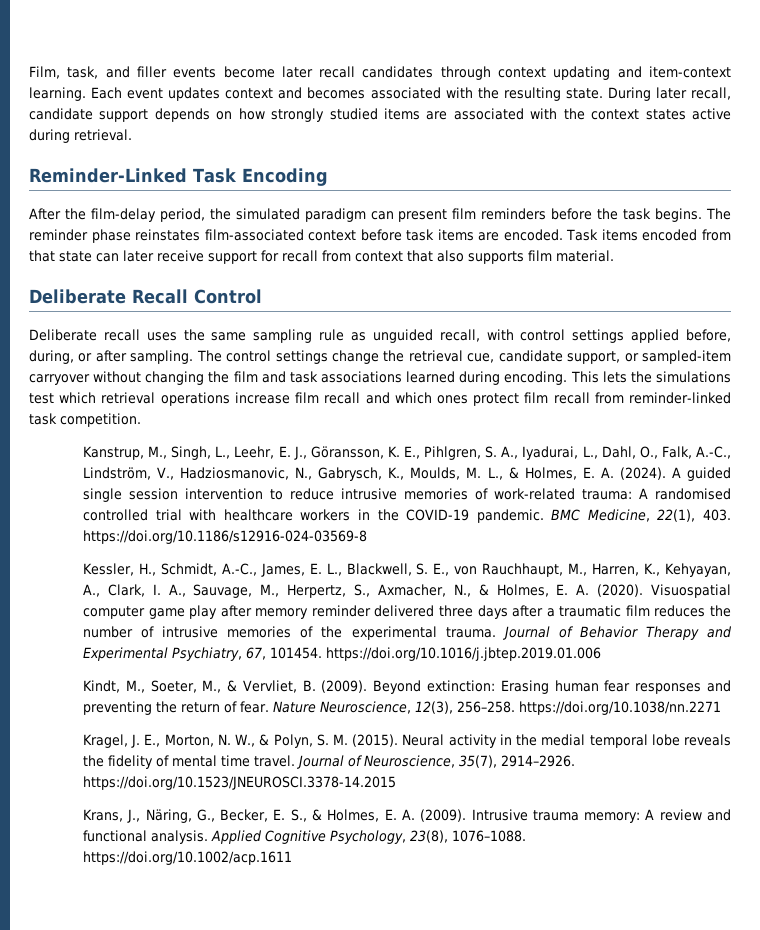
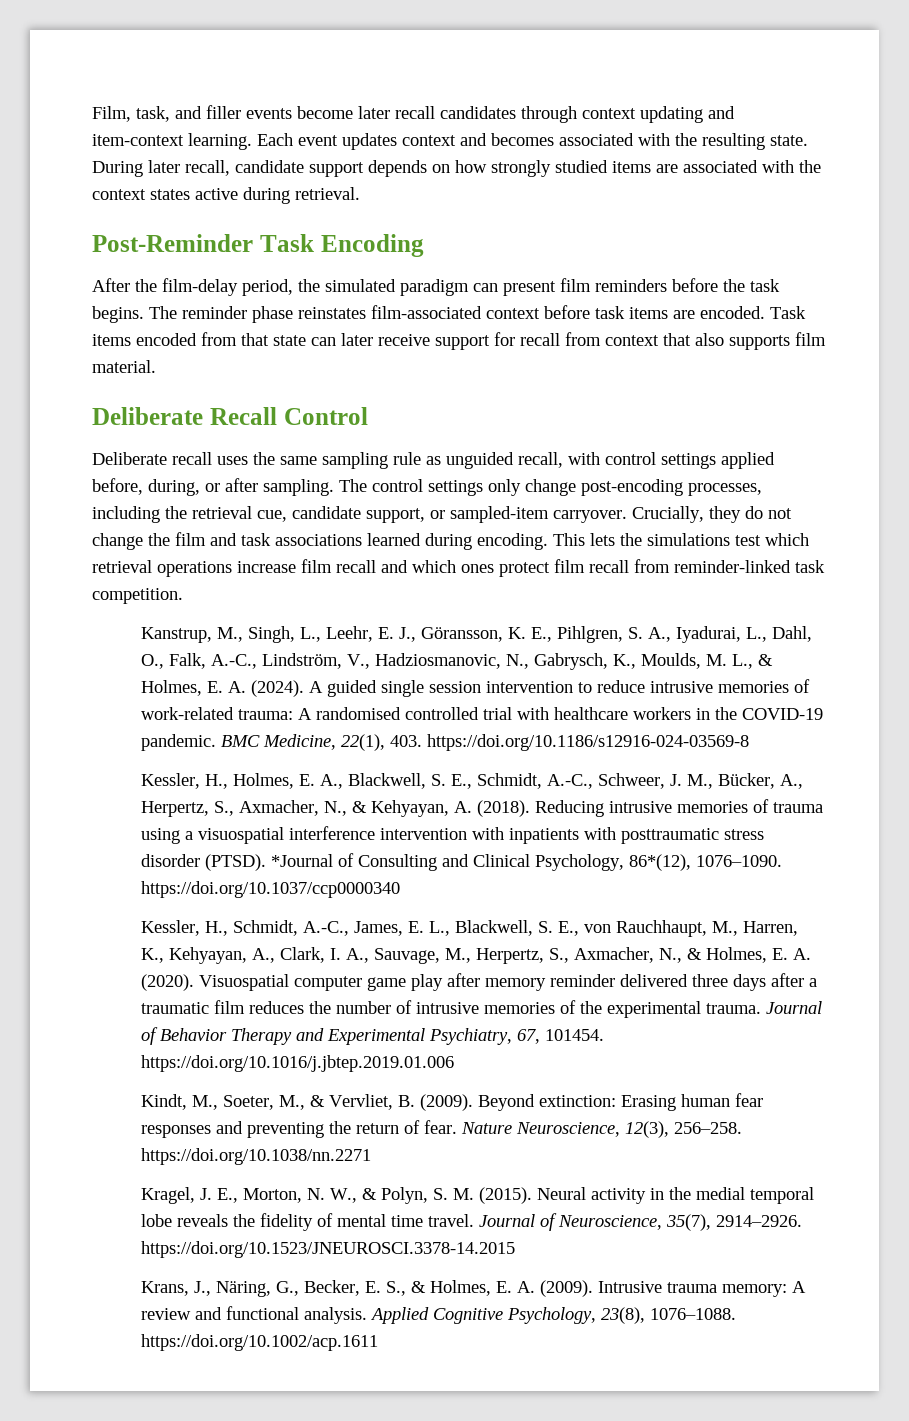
- Reminder-Linked Task Encoding
+ Post-Reminder Task Encoding
- The control settings change the retrieval cue, candidate support, or sampled-item carryover without changing the film and task associations learned during encoding.
+ The control settings only change post-encoding processes, including the retrieval cue, candidate support, or sampled-item carryover. Crucially, they do not change the film and task associations learned during encoding.
+ Kessler, H., Holmes, E. A., Blackwell, S. E., Schmidt, A.-C., Schweer, J. M., Bücker, A., Herpertz, S., Axmacher, N., & Kehyayan, A. (2018). Reducing intrusive memories of trauma using a visuospatial interference intervention with inpatients with posttraumatic stress disorder (PTSD). *Journal of Consulting and Clinical Psychology, 86*(12), 1076–1090. https://doi.org/10.1037/ccp0000340

